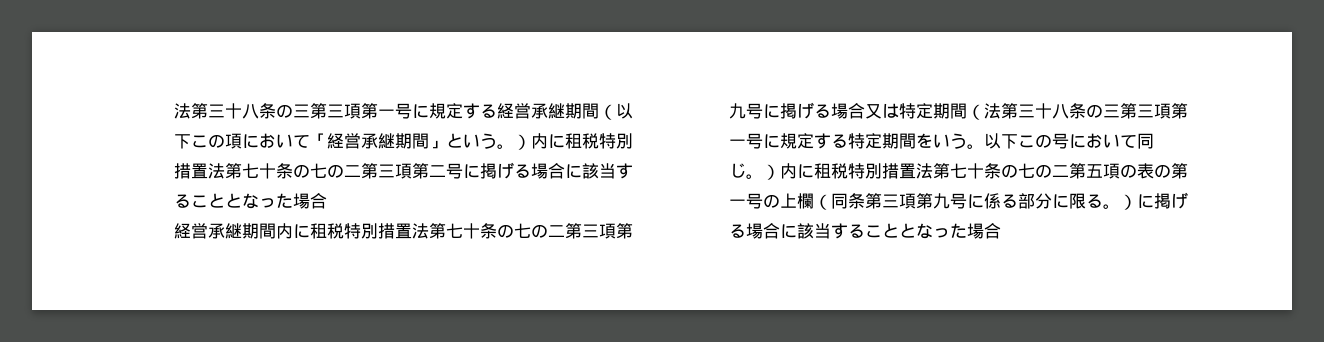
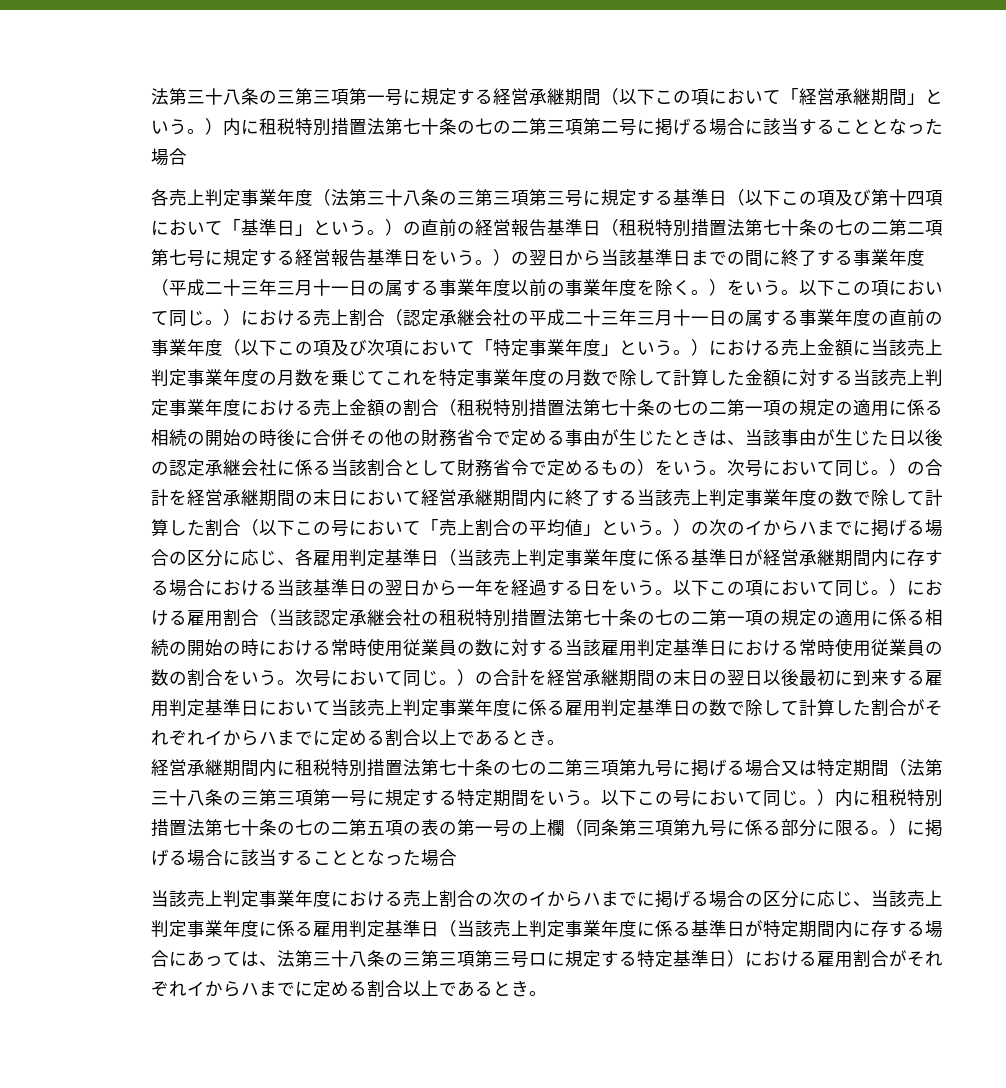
+ 各売上判定事業年度（法第三十八条の三第三項第三号に規定する基準日（以下この項及び第十四項において「基準日」という。）の直前の経営報告基準日（租税特別措置法第七十条の七の二第二項第七号に規定する経営報告基準日をいう。）の翌日から当該基準日までの間に終了する事業年度（平成二十三年三月十一日の属する事業年度以前の事業年度を除く。）をいう。以下この項において同じ。）における売上割合（認定承継会社の平成二十三年三月十一日の属する事業年度の直前の事業年度（以下この項及び次項において「特定事業年度」という。）における売上金額に当該売上判定事業年度の月数を乗じてこれを特定事業年度の月数で除して計算した金額に対する当該売上判定事業年度における売上金額の割合（租税特別措置法第七十条の七の二第一項の規定の適用に係る相続の開始の時後に合併その他の財務省令で定める事由が生じたときは、当該事由が生じた日以後の認定承継会社に係る当該割合として財務省令で定めるもの）をいう。次号において同じ。）の合計を経営承継期間の末日において経営承継期間内に終了する当該売上判定事業年度の数で除して計算した割合（以下この号において「売上割合の平均値」という。）の次のイからハまでに掲げる場合の区分に応じ、各雇用判定基準日（当該売上判定事業年度に係る基準日が経営承継期間内に存する場合における当該基準日の翌日から一年を経過する日をいう。以下この項において同じ。）における雇用割合（当該認定承継会社の租税特別措置法第七十条の七の二第一項の規定の適用に係る相続の開始の時における常時使用従業員の数に対する当該雇用判定基準日における常時使用従業員の数の割合をいう。次号において同じ。）の合計を経営承継期間の末日の翌日以後最初に到来する雇用判定基準日において当該売上判定事業年度に係る雇用判定基準日の数で除して計算した割合がそれぞれイからハまでに定める割合以上であるとき。
+ 当該売上判定事業年度における売上割合の次のイからハまでに掲げる場合の区分に応じ、当該売上判定事業年度に係る雇用判定基準日（当該売上判定事業年度に係る基準日が特定期間内に存する場合にあっては、法第三十八条の三第三項第三号ロに規定する特定基準日）における雇用割合がそれぞれイからハまでに定める割合以上であるとき。

